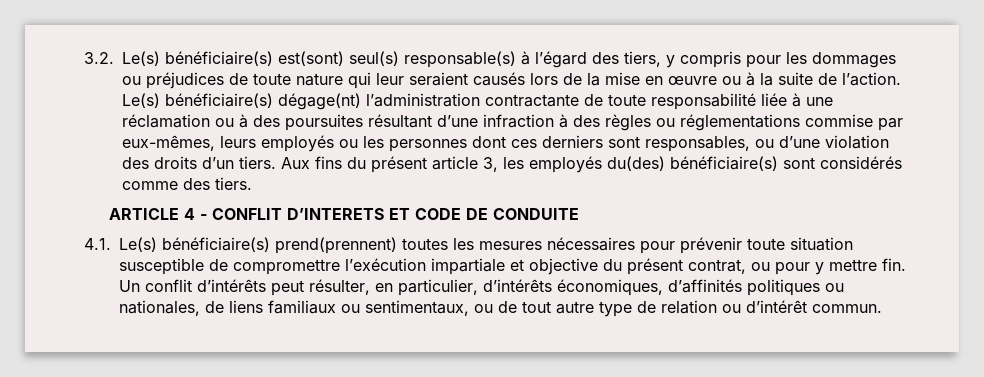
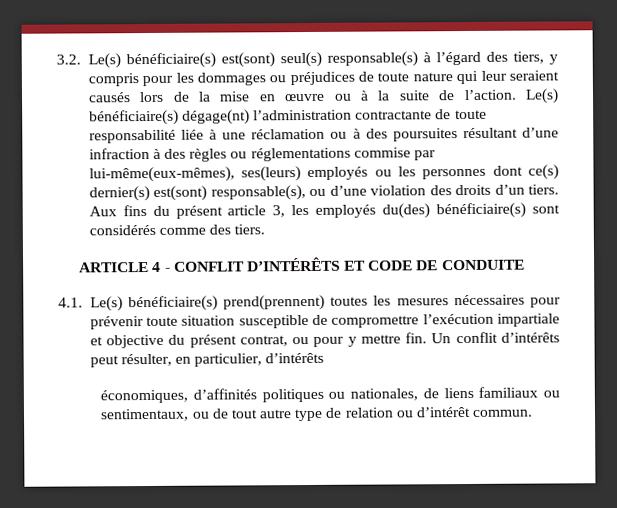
- Le(s) bénéficiaire(s) dégage(nt) l’administration contractante de toute responsabilité liée à une réclamation ou à des poursuites résultant d’une infraction à des règles ou réglementations commise par eux-mêmes, leurs employés ou les personnes dont ces derniers sont responsables, ou d’une violation des droits d’un tiers.
+ Le(s) bénéficiaire(s) dégage(nt) l’administration contractante de toute responsabilité liée à une réclamation ou à des poursuites résultant d’une infraction à des règles ou réglementations commise par lui-même(eux-mêmes), ses(leurs) employés ou les personnes dont ce(s) dernier(s) est(sont) responsable(s), ou d’une violation des droits d’un tiers.
- ARTICLE 4 - CONFLIT D’INTERETS ET CODE DE CONDUITE
+ ARTICLE 4 - CONFLIT D’INTÉRÊTS ET CODE DE CONDUITE
- Un conflit d’intérêts peut résulter, en particulier, d’intérêts économiques, d’affinités politiques ou nationales, de liens familiaux ou sentimentaux, ou de tout autre type de relation ou d’intérêt commun.
+ Un conflit d’intérêts peut résulter, en particulier, d’intérêts
+ économiques, d’affinités politiques ou nationales, de liens familiaux ou sentimentaux, ou de tout autre type de relation ou d’intérêt commun.

